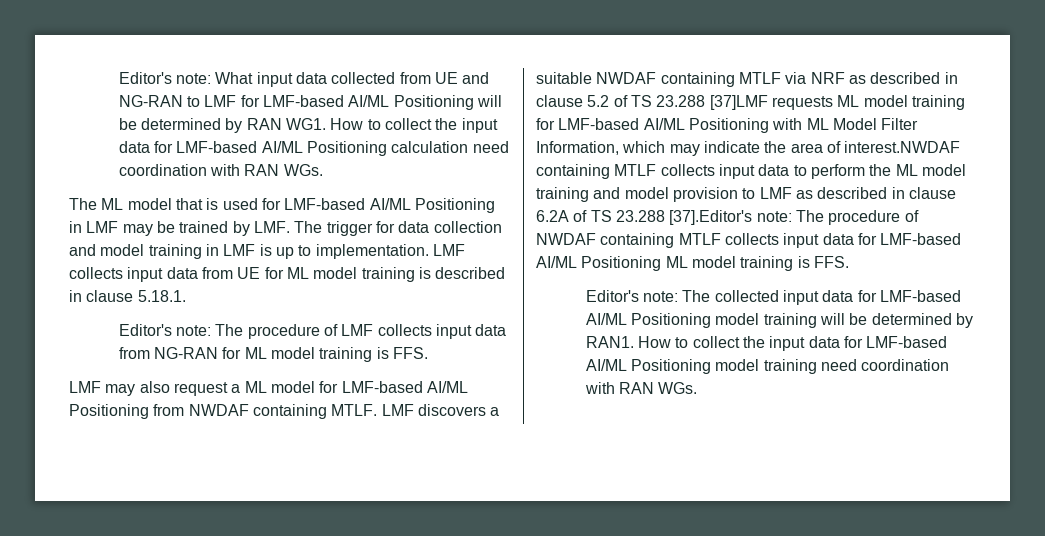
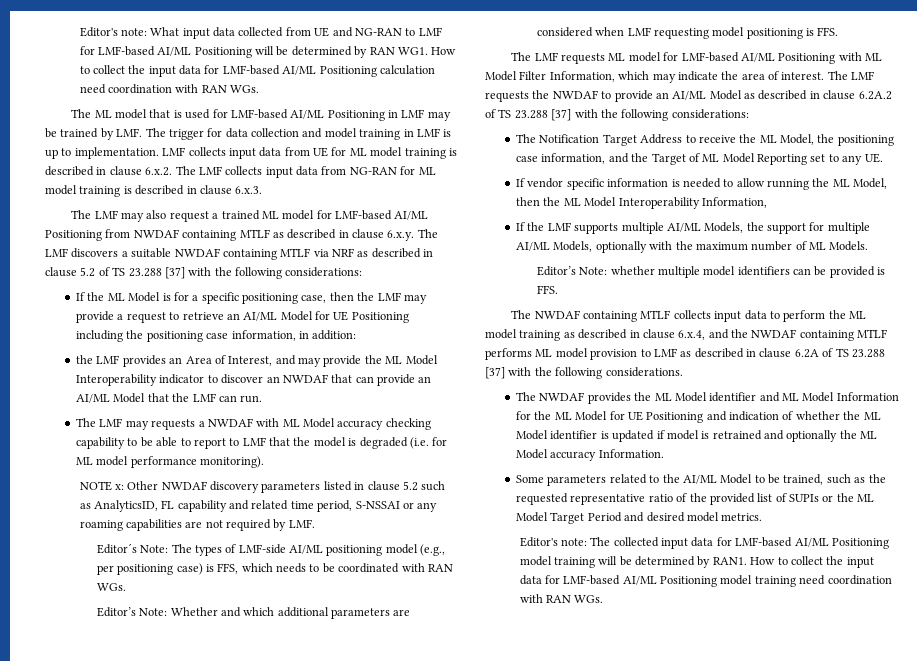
- LMF collects input data from UE for ML model training is described in clause 5.18.1.
- Editor's note: The procedure of LMF collects input data from NG-RAN for ML model training is FFS.
- LMF may also request a ML model for LMF-based AI/ML Positioning from NWDAF containing MTLF. LMF discovers a suitable NWDAF containing MTLF via NRF as described in clause 5.2 of TS 23.288 [37]LMF requests ML model training for LMF-based AI/ML Positioning with ML Model Filter Information, which may indicate the area of interest.NWDAF containing MTLF collects input data to perform the ML model training and model provision to LMF as described in clause 6.2A of TS 23.288 [37].Editor's note: The procedure of NWDAF containing MTLF collects input data for LMF-based AI/ML Positioning ML model training is FFS.
+ LMF collects input data from UE for ML model training is described in clause 6.x.2. The LMF collects input data from NG-RAN for ML model training is described in clause 6.x.3.
+ The LMF may also request a trained ML model for LMF-based AI/ML Positioning from NWDAF containing MTLF as described in clause 6.x.y. The LMF discovers a suitable NWDAF containing MTLF via NRF as described in clause 5.2 of TS 23.288 [37] with the following considerations:
+ If the ML Model is for a specific positioning case, then the LMF may provide a request to retrieve an AI/ML Model for UE Positioning including the positioning case information, in addition:
+ the LMF provides an Area of Interest, and may provide the ML Model Interoperability indicator to discover an NWDAF that can provide an AI/ML Model that the LMF can run.
+ The LMF may requests a NWDAF with ML Model accuracy checking capability to be able to report to LMF that the model is degraded (i.e. for ML model performance monitoring).
+ NOTE x: Other NWDAF discovery parameters listed in clause 5.2 such as AnalyticsID, FL capability and related time period, S-NSSAI or any roaming capabilities are not required by LMF.
+ Editor´s Note: The types of LMF-side AI/ML positioning model (e.g., per positioning case) is FFS, which needs to be coordinated with RAN WGs.
+ Editor’s Note: Whether and which additional parameters are considered when LMF requesting model positioning is FFS.
+ The LMF requests ML model for LMF-based AI/ML Positioning with ML Model Filter Information, which may indicate the area of interest. The LMF requests the NWDAF to provide an AI/ML Model as described in clause 6.2A.2 of TS 23.288 [37] with the following considerations:
+ The Notification Target Address to receive the ML Model, the positioning case information, and the Target of ML Model Reporting set to any UE.
+ If vendor specific information is needed to allow running the ML Model, then the ML Model Interoperability Information,
+ If the LMF supports multiple AI/ML Models, the support for multiple AI/ML Models, optionally with the maximum number of ML Models.
+ Editor’s Note: whether multiple model identifiers can be provided is FFS.
+ The NWDAF containing MTLF collects input data to perform the ML model training as described in clause 6.x.4, and the NWDAF containing MTLF performs ML model provision to LMF as described in clause 6.2A of TS 23.288 [37] with the following considerations.
+ The NWDAF provides the ML Model identifier and ML Model Information for the ML Model for UE Positioning and indication of whether the ML Model identifier is updated if model is retrained and optionally the ML Model accuracy Information.
+ Some parameters related to the AI/ML Model to be trained, such as the requested representative ratio of the provided list of SUPIs or the ML Model Target Period and desired model metrics.

